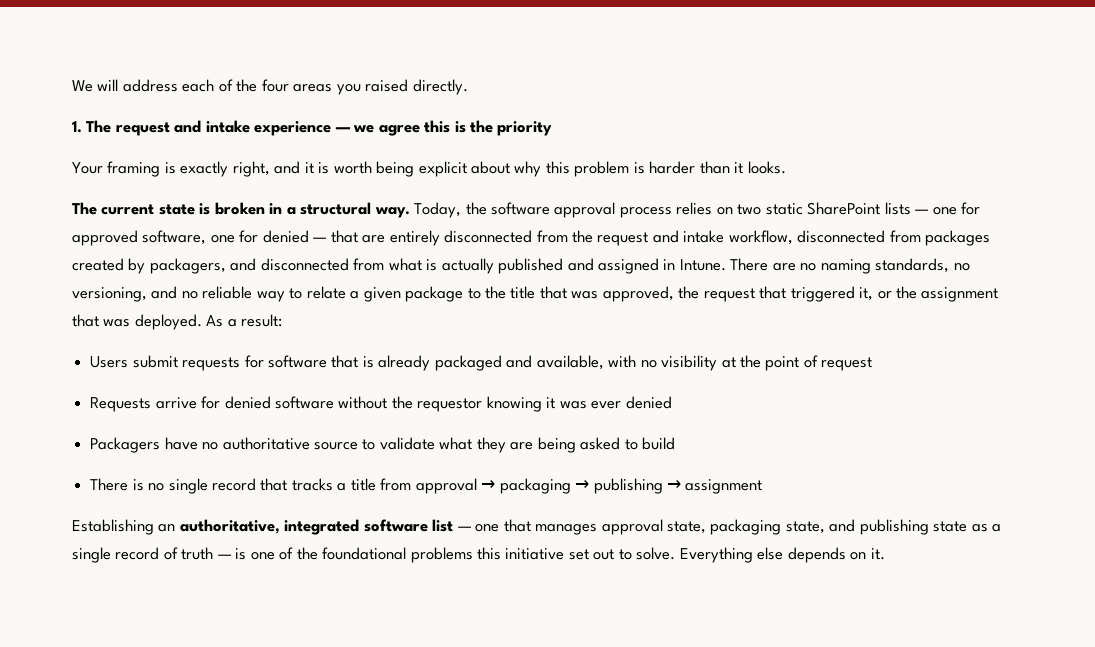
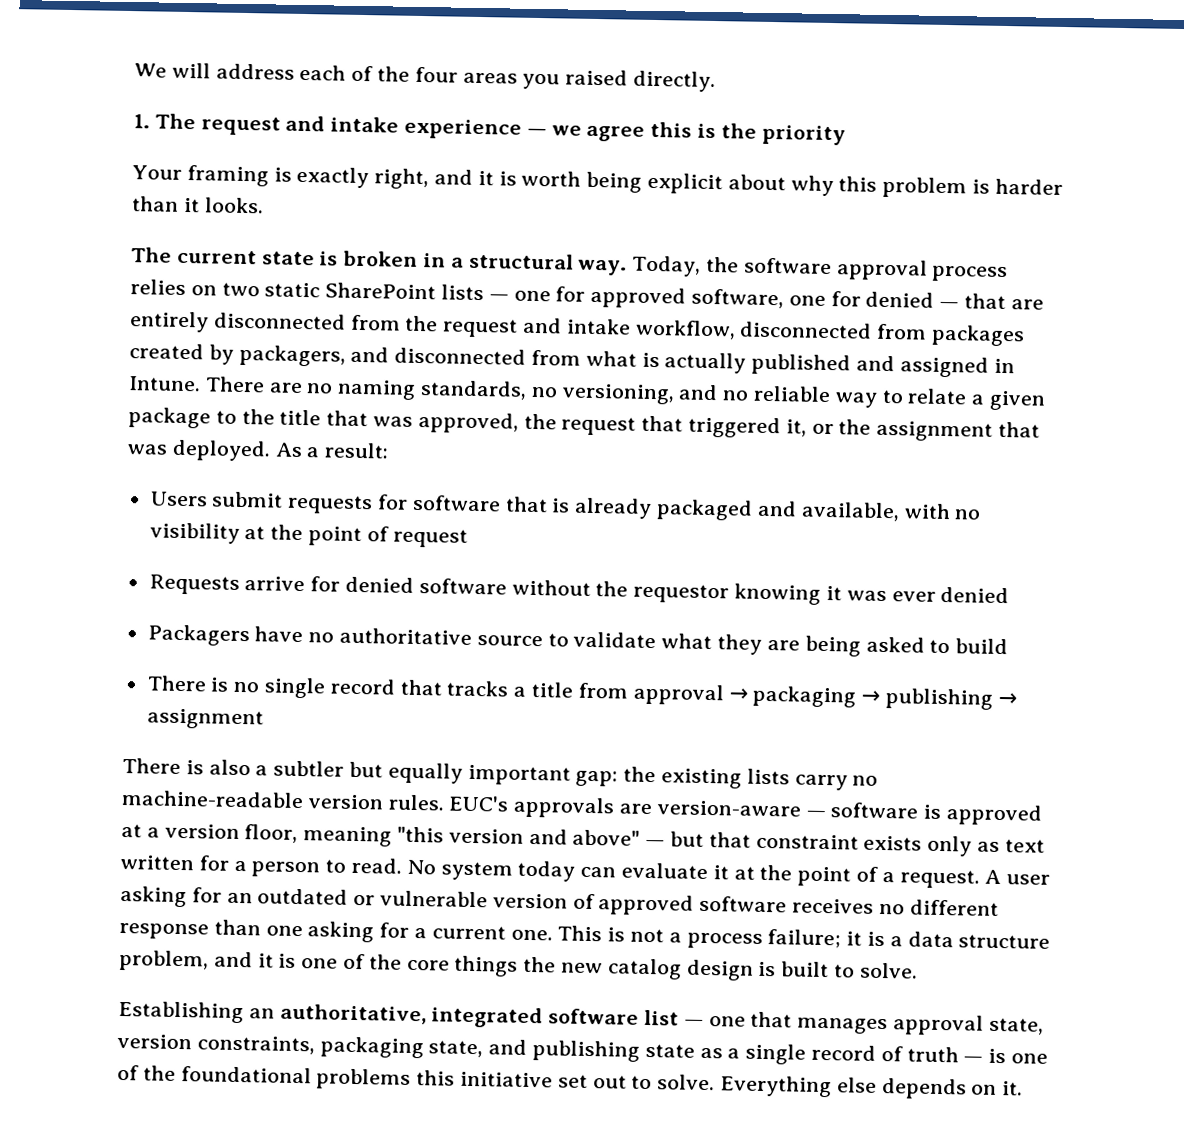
+ There is also a subtler but equally important gap: the existing lists carry no machine-readable version rules. EUC's approvals are version-aware — software is approved at a version floor, meaning "this version and above" — but that constraint exists only as text written for a person to read. No system today can evaluate it at the point of a request. A user asking for an outdated or vulnerable version of approved software receives no different response than one asking for a current one. This is not a process failure; it is a data structure problem, and it is one of the core things the new catalog design is built to solve.
- Establishing an authoritative, integrated software list — one that manages approval state, packaging state, and publishing state as a single record of truth — is one of the foundational problems this initiative set out to solve.
+ Establishing an authoritative, integrated software list — one that manages approval state, version constraints, packaging state, and publishing state as a single record of truth — is one of the foundational problems this initiative set out to solve.

